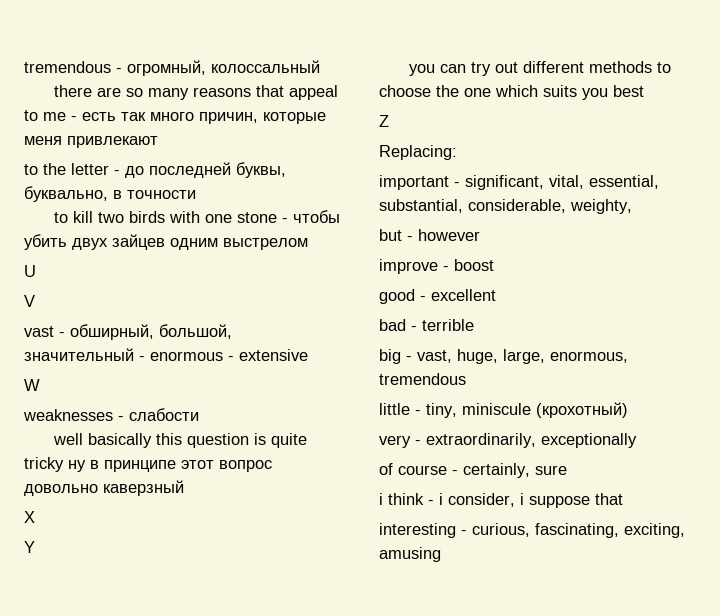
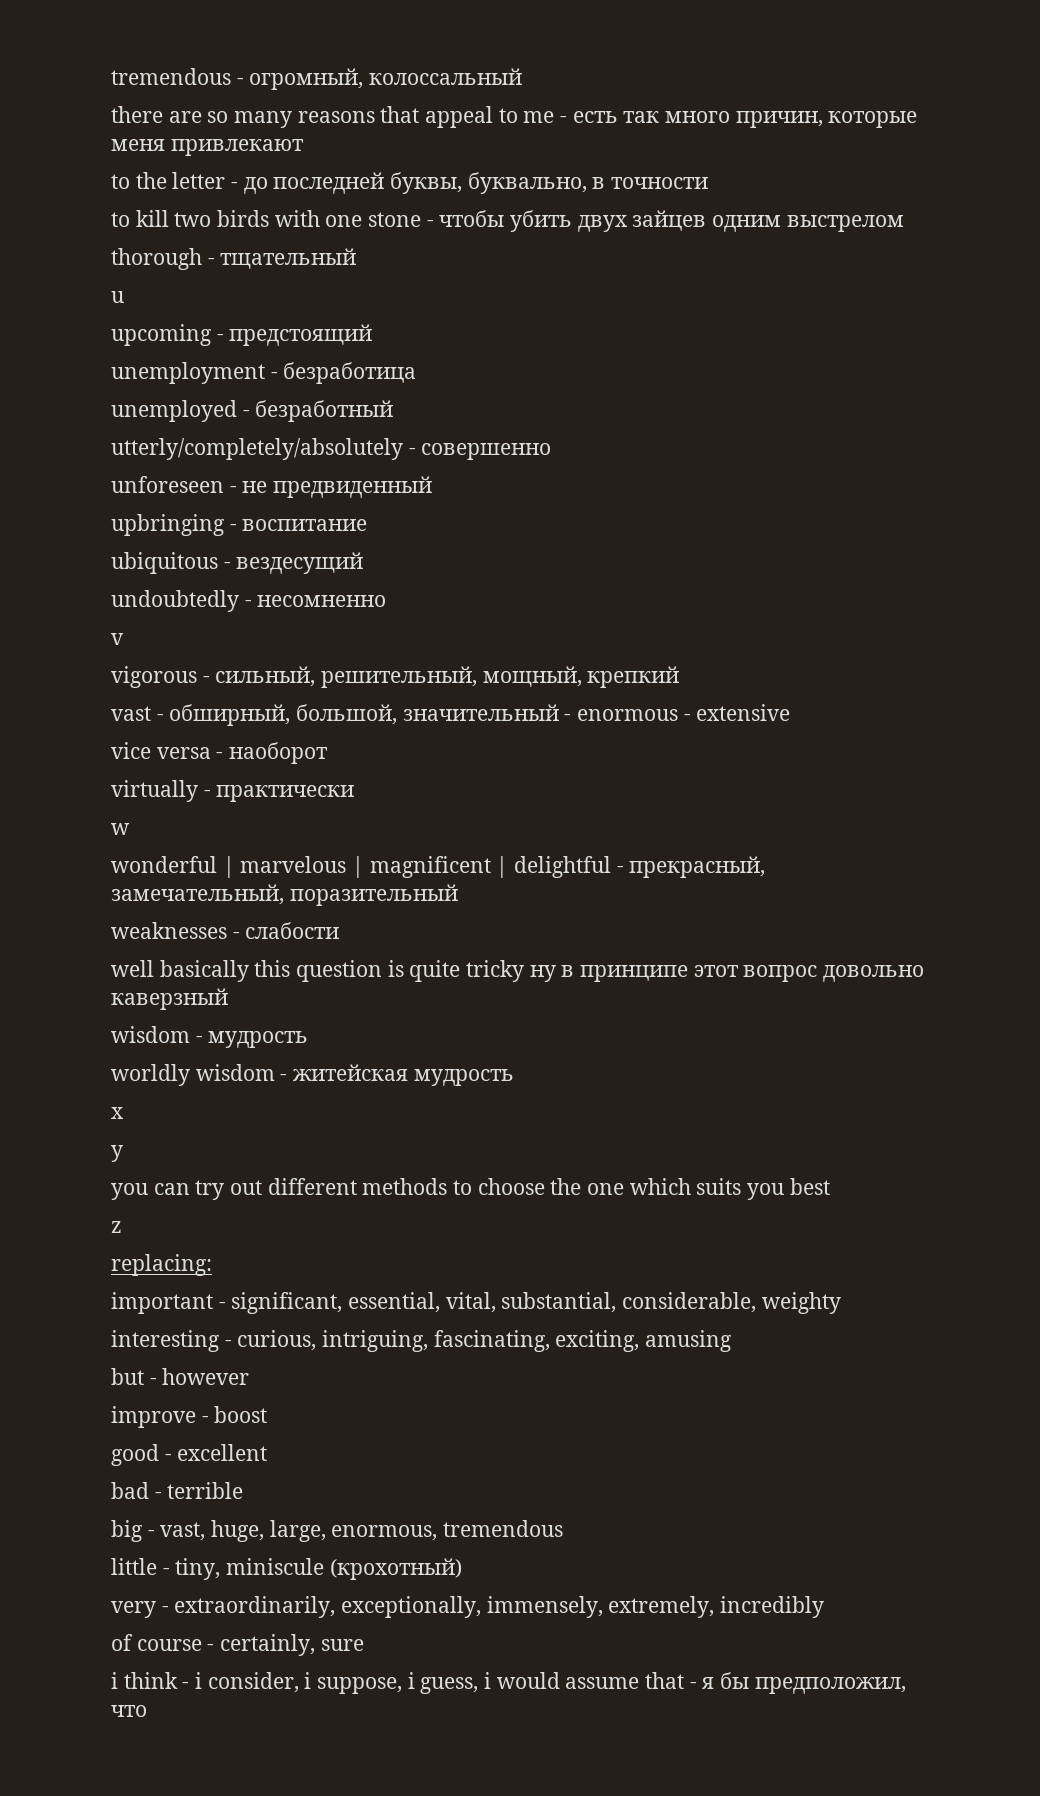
- U
- V
+ thorough - тщательный
+ u
+ upcoming - предстоящий
+ unemployment - безработица
+ unemployed - безработный
+ utterly/completely/absolutely - совершенно
+ unforeseen - не предвиденный
+ upbringing - воспитание
+ ubiquitous - вездесущий
+ undoubtedly - несомненно
+ v
+ vigorous - сильный, решительный, мощный, крепкий
- W
+ vice versa - наоборот
+ virtually - практически
+ w
+ wonderful | marvelous | magnificent | delightful - прекрасный, замечательный, поразительный
- X
- Y
+ wisdom - мудрость
+ worldly wisdom - житейская мудрость
+ x
+ y
- Z
- Replacing:
+ z
+ replacing:
- important - significant, vital, essential, substantial, considerable, weighty,
+ important - significant, essential, vital, substantial, considerable, weighty
+ interesting - curious, intriguing, fascinating, exciting, amusing
- very - extraordinarily, exceptionally
+ very - extraordinarily, exceptionally, immensely, extremely, incredibly
- i think - i consider, i suppose that
- interesting - curious, fascinating, exciting, amusing
+ i think - i consider, i suppose, i guess, i would assume that - я бы предположил, что

